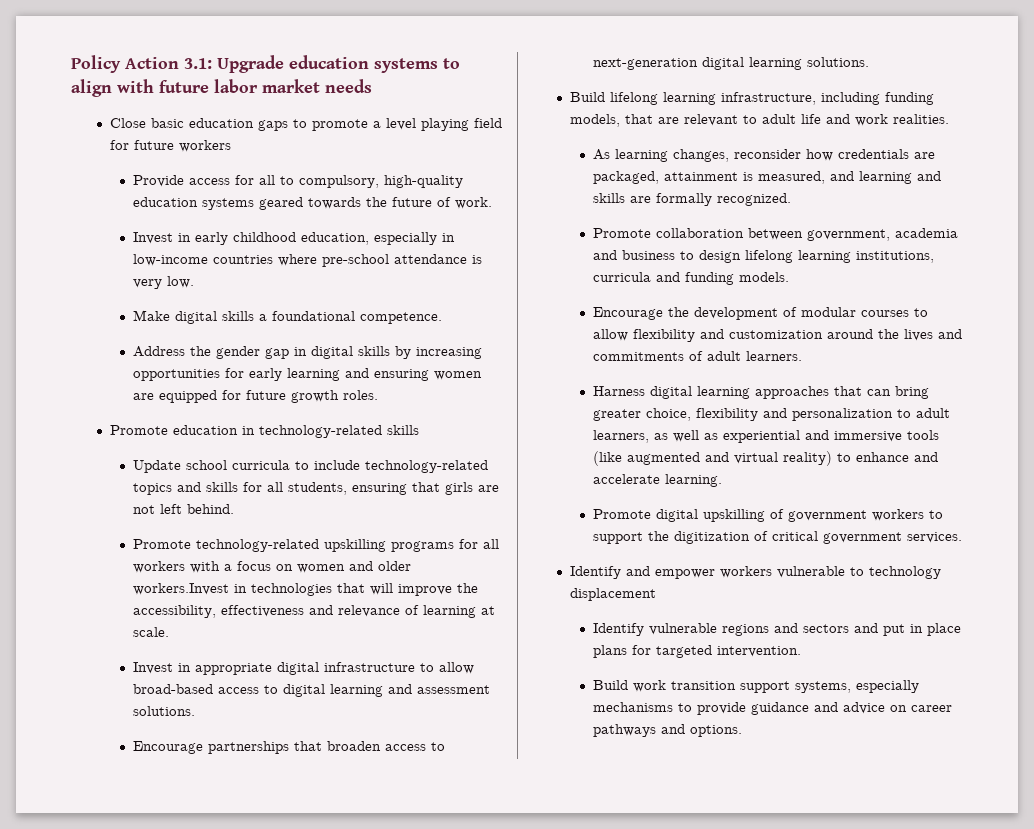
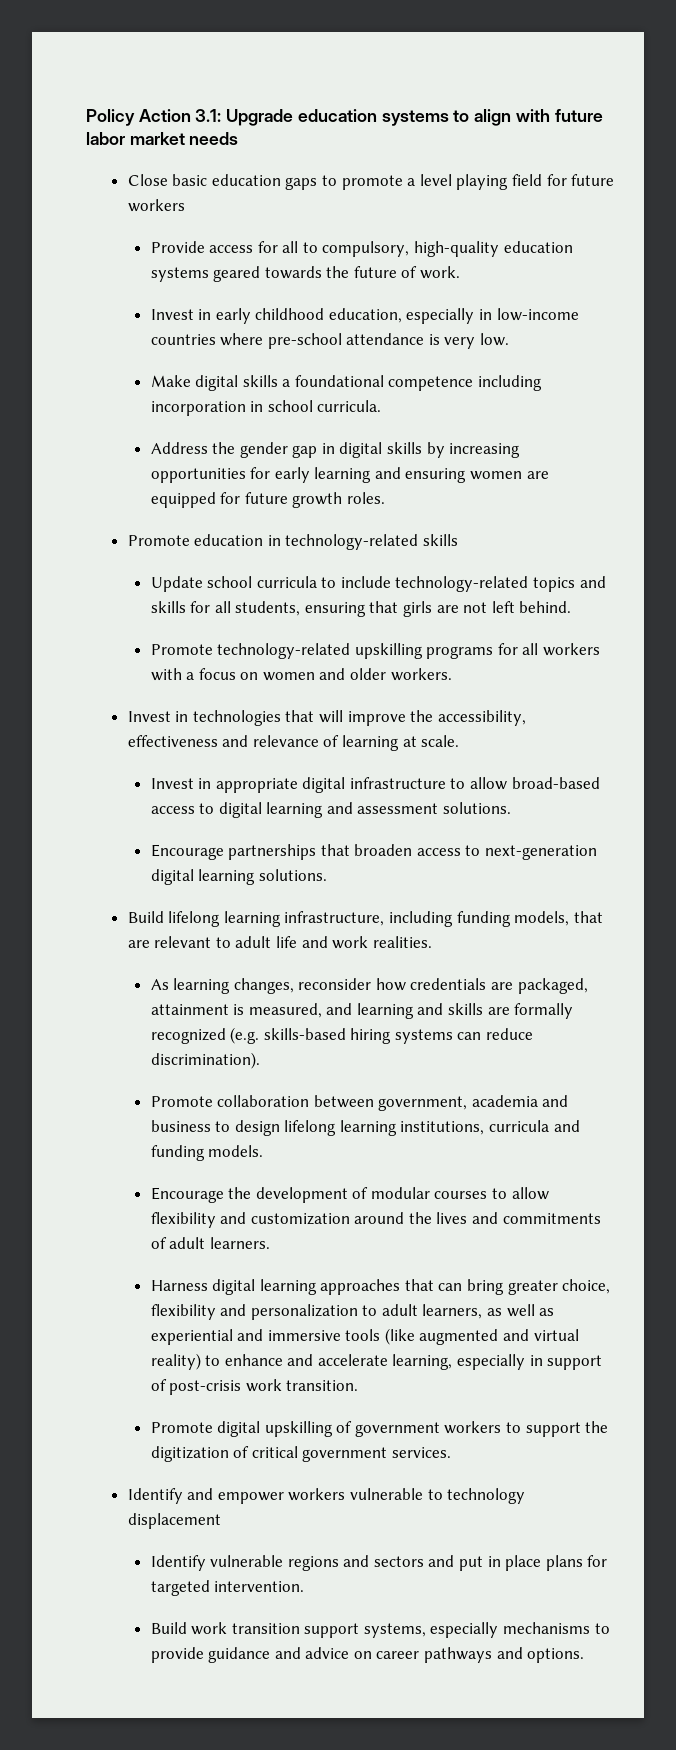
- Make digital skills a foundational competence.
+ Make digital skills a foundational competence including incorporation in school curricula.
- Promote technology-related upskilling programs for all workers with a focus on women and older workers.Invest in technologies that will improve the accessibility, effectiveness and relevance of learning at scale.
+ Promote technology-related upskilling programs for all workers with a focus on women and older workers.
+ Invest in technologies that will improve the accessibility, effectiveness and relevance of learning at scale.
- As learning changes, reconsider how credentials are packaged, attainment is measured, and learning and skills are formally recognized.
+ As learning changes, reconsider how credentials are packaged, attainment is measured, and learning and skills are formally recognized (e.g. skills-based hiring systems can reduce discrimination).
- Harness digital learning approaches that can bring greater choice, flexibility and personalization to adult learners, as well as experiential and immersive tools (like augmented and virtual reality) to enhance and accelerate learning.
+ Harness digital learning approaches that can bring greater choice, flexibility and personalization to adult learners, as well as experiential and immersive tools (like augmented and virtual reality) to enhance and accelerate learning, especially in support of post-crisis work transition.

